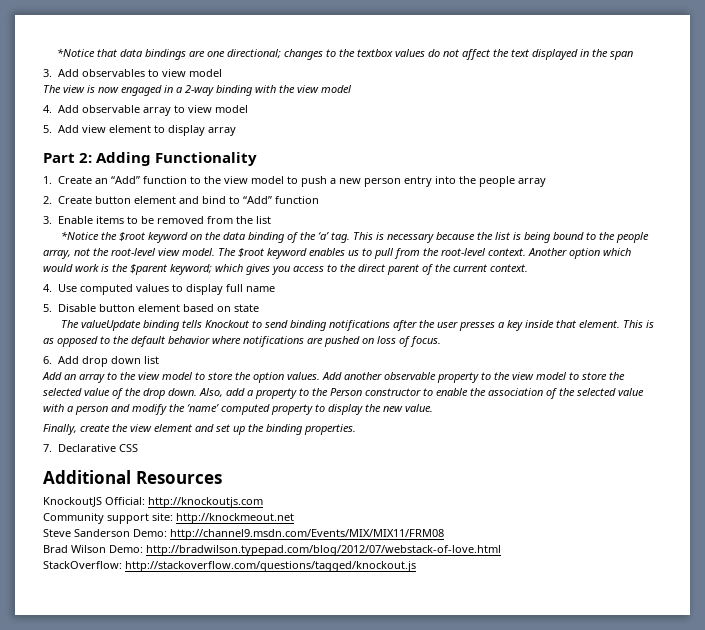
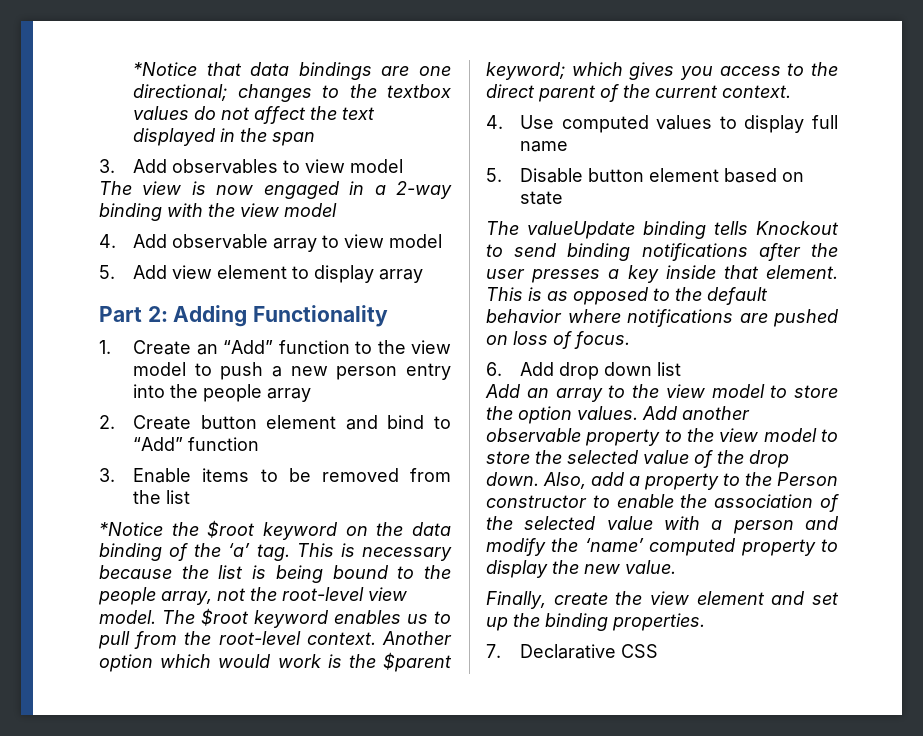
- Additional Resources
- KnockoutJS Official: http://knockoutjs.com
- Community support site: http://knockmeout.net
- Steve Sanderson Demo: http://channel9.msdn.com/Events/MIX/MIX11/FRM08
- Brad Wilson Demo: http://bradwilson.typepad.com/blog/2012/07/webstack-of-love.html
- StackOverflow: http://stackoverflow.com/questions/tagged/knockout.js

